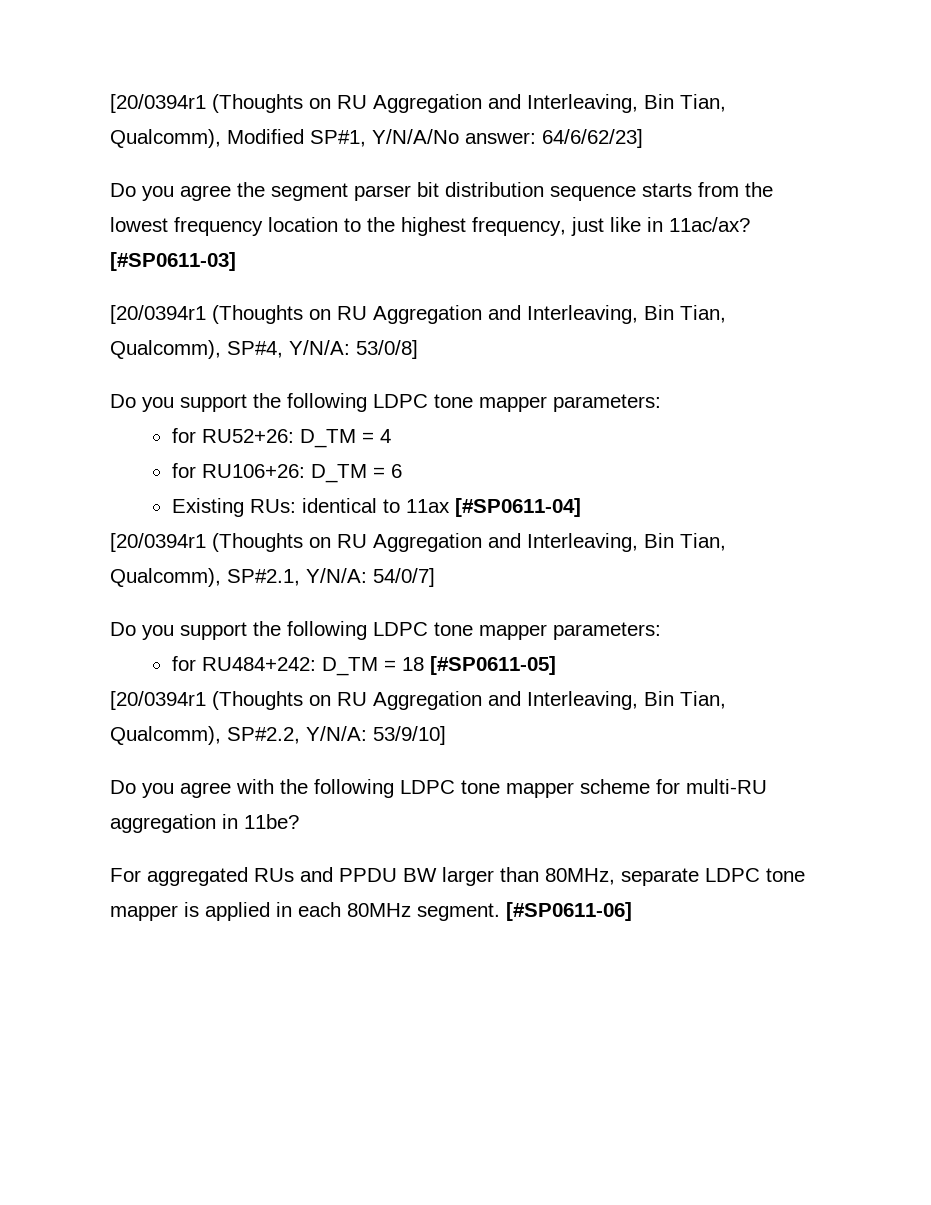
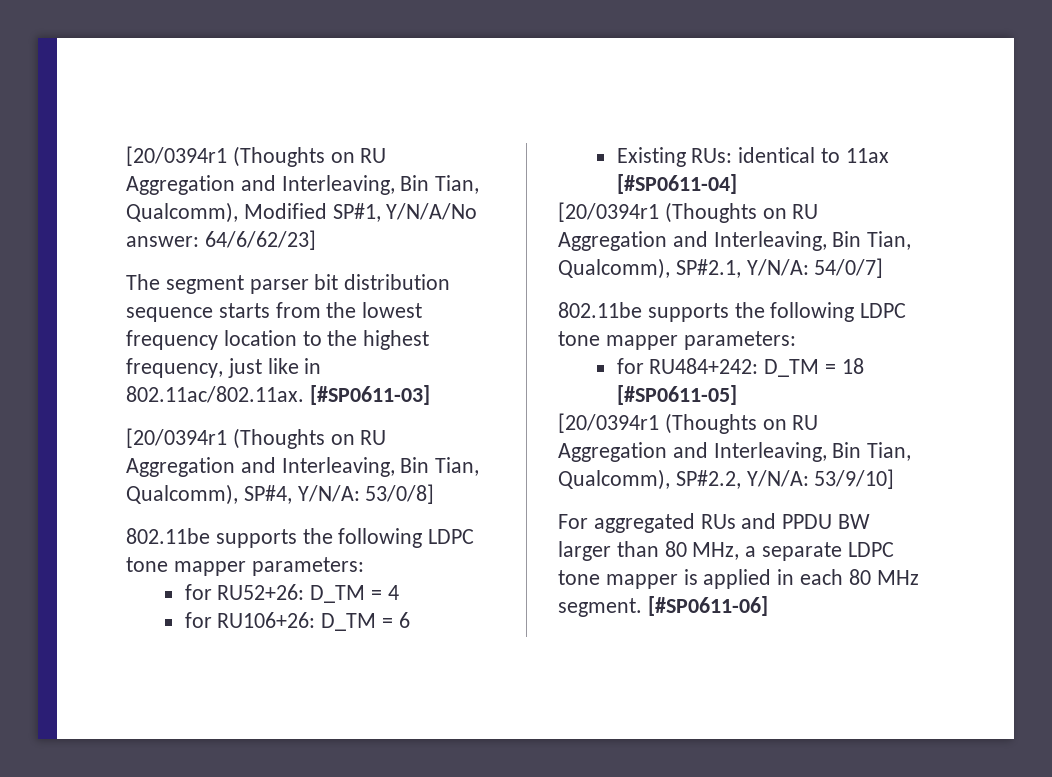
- Do you agree the segment parser bit distribution sequence starts from the lowest frequency location to the highest frequency, just like in 11ac/ax? [#SP0611-03]
+ The segment parser bit distribution sequence starts from the lowest frequency location to the highest frequency, just like in 802.11ac/802.11ax. [#SP0611-03]
  [20/0394r1 (Thoughts on RU Aggregation and Interleaving, Bin Tian, Qualcomm), SP#4, Y/N/A: 53/0/8]
- Do you support the following LDPC tone mapper parameters:
+ 802.11be supports the following LDPC tone mapper parameters:
  [20/0394r1 (Thoughts on RU Aggregation and Interleaving, Bin Tian, Qualcomm), SP#2.1, Y/N/A: 54/0/7]
- Do you support the following LDPC tone mapper parameters:
+ 802.11be supports the following LDPC tone mapper parameters:
- Do you agree with the following LDPC tone mapper scheme for multi-RU aggregation in 11be?
- For aggregated RUs and PPDU BW larger than 80MHz, separate LDPC tone mapper is applied in each 80MHz segment.
+ For aggregated RUs and PPDU BW larger than 80 MHz, a separate LDPC tone mapper is applied in each 80 MHz segment.

